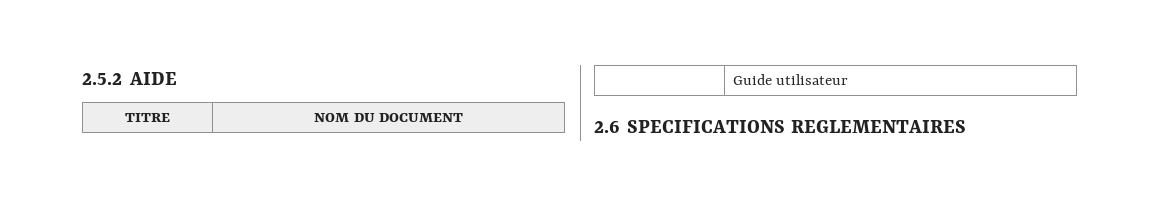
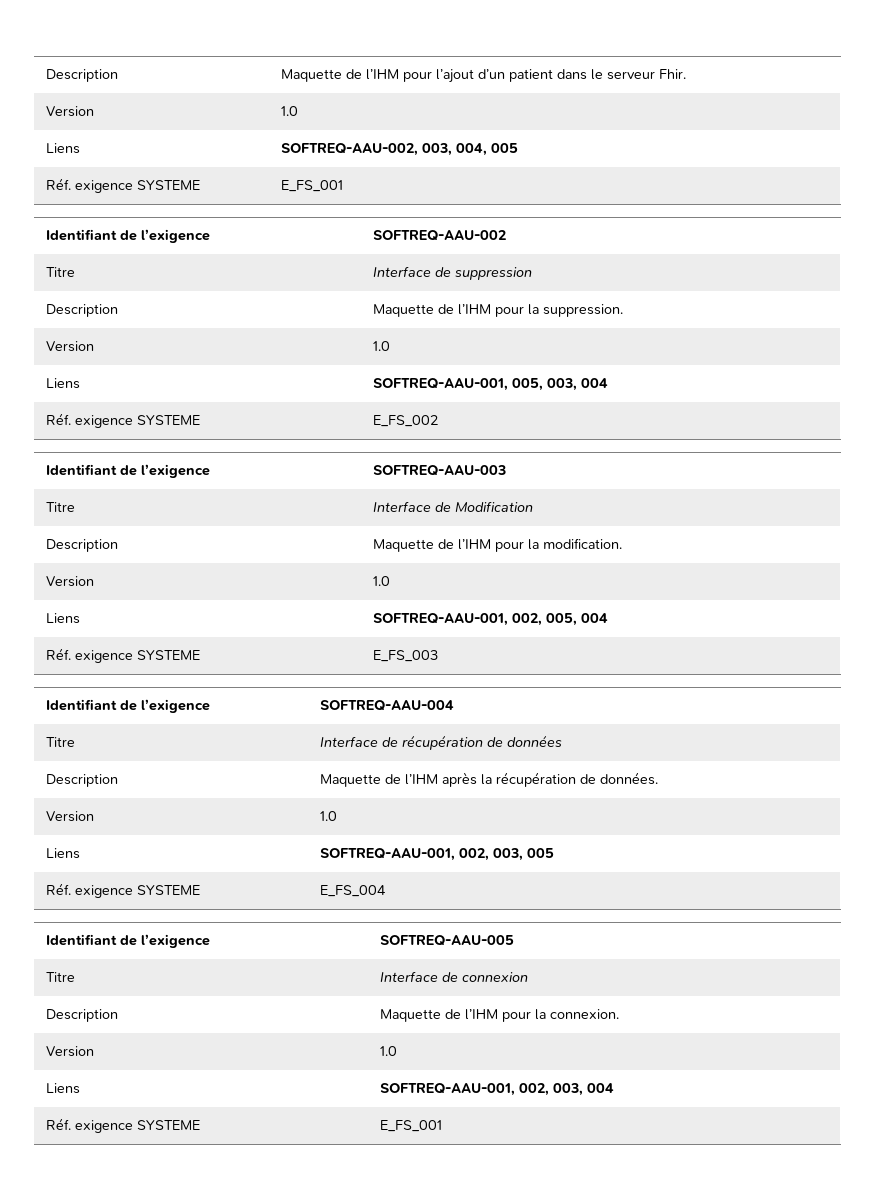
- 2.5.2 AIDE
- TITRE | NOM DU DOCUMENT
- | Guide utilisateur
- 2.6 SPECIFICATIONS REGLEMENTAIRES
+ Description | Maquette de l’IHM pour l’ajout d’un patient dans le serveur Fhir.
+ Version | 1.0
+ Liens | SOFTREQ-AAU-002, 003, 004, 005
+ Réf. exigence SYSTEME | E_FS_001
+ Identifiant de l’exigence | SOFTREQ-AAU-002
+ Titre | Interface de suppression
+ Description | Maquette de l’IHM pour la suppression.
+ Version | 1.0
+ Liens | SOFTREQ-AAU-001, 005, 003, 004
+ Réf. exigence SYSTEME | E_FS_002
+ Identifiant de l’exigence | SOFTREQ-AAU-003
+ Titre | Interface de Modification
+ Description | Maquette de l’IHM pour la modification.
+ Version | 1.0
+ Liens | SOFTREQ-AAU-001, 002, 005, 004
+ Réf. exigence SYSTEME | E_FS_003
+ Identifiant de l’exigence | SOFTREQ-AAU-004
+ Titre | Interface de récupération de données
+ Description | Maquette de l’IHM après la récupération de données.
+ Version | 1.0
+ Liens | SOFTREQ-AAU-001, 002, 003, 005
+ Réf. exigence SYSTEME | E_FS_004
+ Identifiant de l’exigence | SOFTREQ-AAU-005
+ Titre | Interface de connexion
+ Description | Maquette de l’IHM pour la connexion.
+ Version | 1.0
+ Liens | SOFTREQ-AAU-001, 002, 003, 004
+ Réf. exigence SYSTEME | E_FS_001

